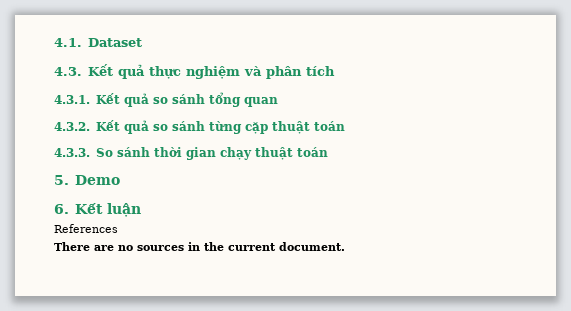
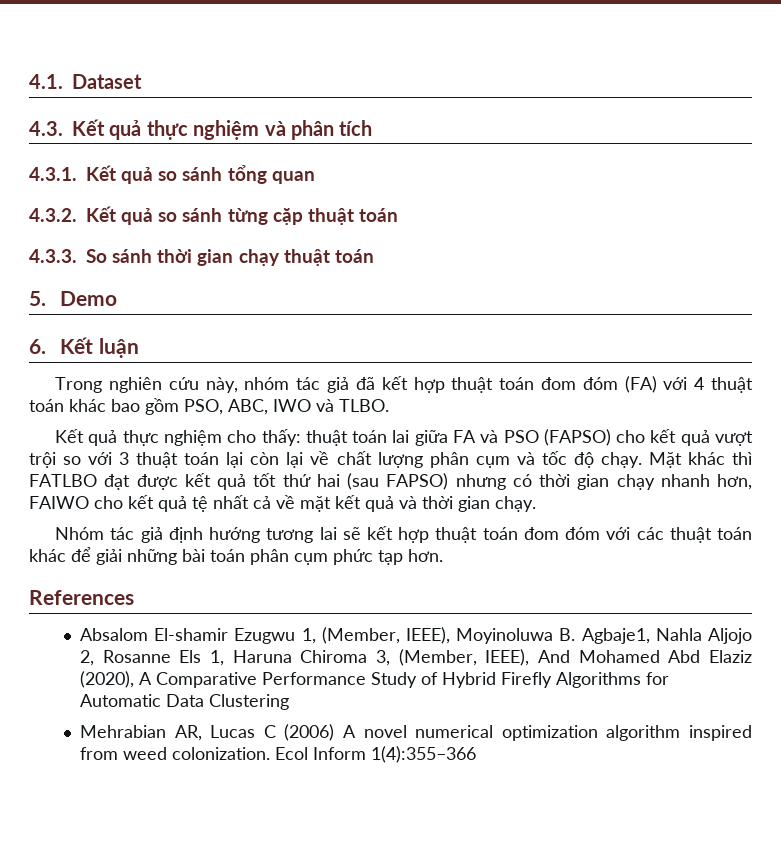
+ Trong nghiên cứu này, nhóm tác giả đã kết hợp thuật toán đom đóm (FA) với 4 thuật toán khác bao gồm PSO, ABC, IWO và TLBO.
+ Kết quả thực nghiệm cho thấy: thuật toán lai giữa FA và PSO (FAPSO) cho kết quả vượt trội so với 3 thuật toán lại còn lại về chất lượng phân cụm và tốc độ chạy. Mặt khác thì FATLBO đạt được kết quả tốt thứ hai (sau FAPSO) nhưng có thời gian chạy nhanh hơn, FAIWO cho kết quả tệ nhất cả về mặt kết quả và thời gian chạy.
+ Nhóm tác giả định hướng tương lai sẽ kết hợp thuật toán đom đóm với các thuật toán khác để giải những bài toán phân cụm phức tạp hơn.
  References
- There are no sources in the current document.
+ Absalom El-shamir Ezugwu 1, (Member, IEEE), Moyinoluwa B. Agbaje1, Nahla Aljojo 2, Rosanne Els 1, Haruna Chiroma 3, (Member, IEEE), And Mohamed Abd Elaziz (2020), A Comparative Performance Study of Hybrid Firefly Algorithms for Automatic Data Clustering
+ Mehrabian AR, Lucas C (2006) A novel numerical optimization algorithm inspired from weed colonization. Ecol Inform 1(4):355–366

